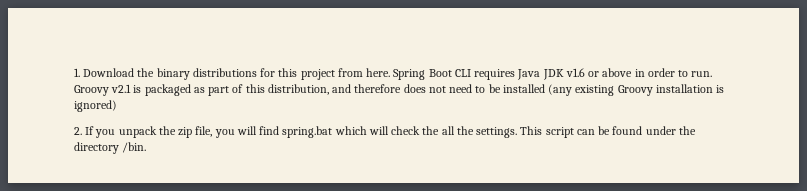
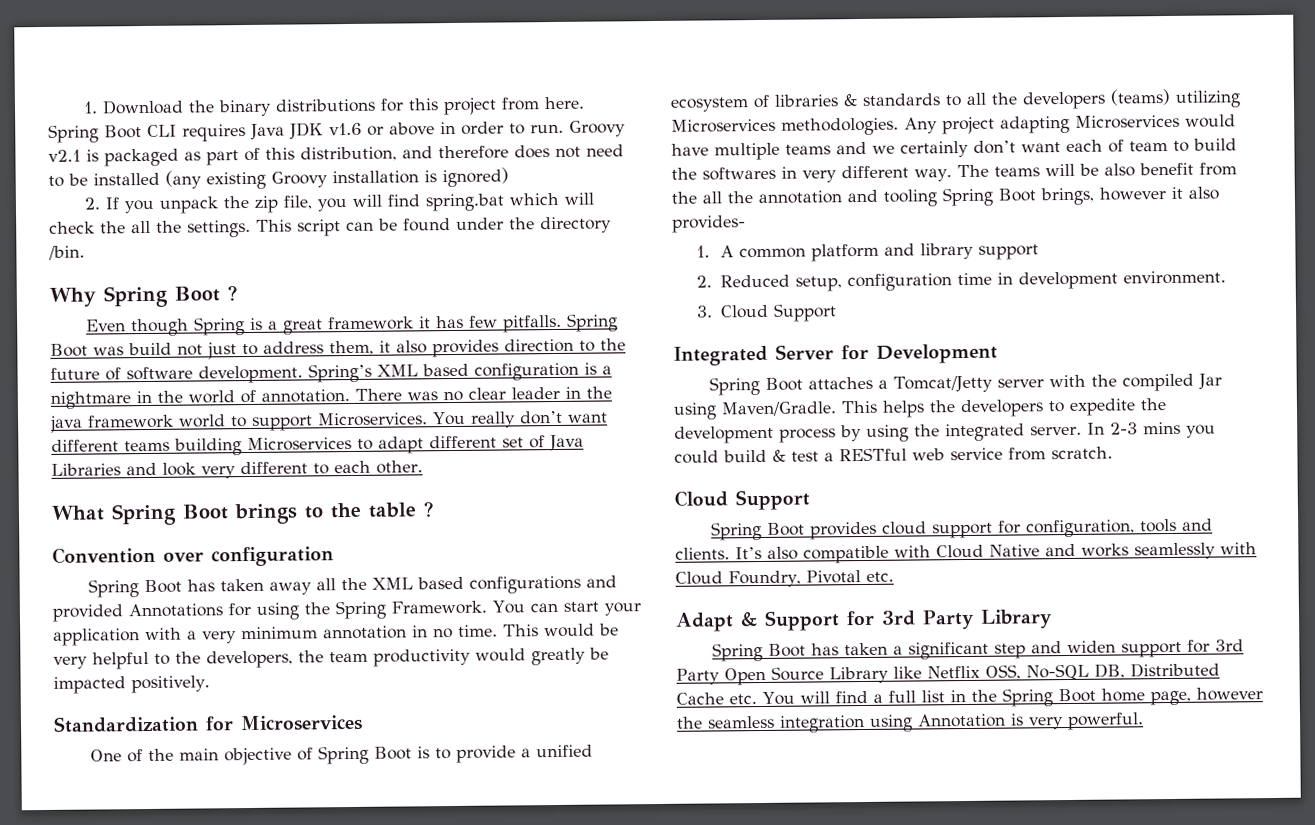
+ Why Spring Boot ?
+ Even though Spring is a great framework it has few pitfalls. Spring Boot was build not just to address them, it also provides direction to the future of software development. Spring’s XML based configuration is a nightmare in the world of annotation. There was no clear leader in the java framework world to support Microservices. You really don’t want different teams building Microservices to adapt different set of Java Libraries and look very different to each other.
+ What Spring Boot brings to the table ?
+ Convention over configuration
+ Spring Boot has taken away all the XML based configurations and provided Annotations for using the Spring Framework. You can start your application with a very minimum annotation in no time. This would be very helpful to the developers, the team productivity would greatly be impacted positively.
+ Standardization for Microservices
+ One of the main objective of Spring Boot is to provide a unified ecosystem of libraries & standards to all the developers (teams) utilizing Microservices methodologies. Any project adapting Microservices would have multiple teams and we certainly don’t want each of team to build the softwares in very different way. The teams will be also benefit from the all the annotation and tooling Spring Boot brings, however it also provides-
+ 1. A common platform and library support
+ 2. Reduced setup, configuration time in development environment.
+ 3. Cloud Support
+ Integrated Server for Development
+ Spring Boot attaches a Tomcat/Jetty server with the compiled Jar using Maven/Gradle. This helps the developers to expedite the development process by using the integrated server. In 2-3 mins you could build & test a RESTful web service from scratch.
+ Cloud Support
+ Spring Boot provides cloud support for configuration, tools and clients. It’s also compatible with Cloud Native and works seamlessly with Cloud Foundry, Pivotal etc.
+ Adapt & Support for 3rd Party Library
+ Spring Boot has taken a significant step and widen support for 3rd Party Open Source Library like Netflix OSS, No-SQL DB, Distributed Cache etc. You will find a full list in the Spring Boot home page, however the seamless integration using Annotation is very powerful.

